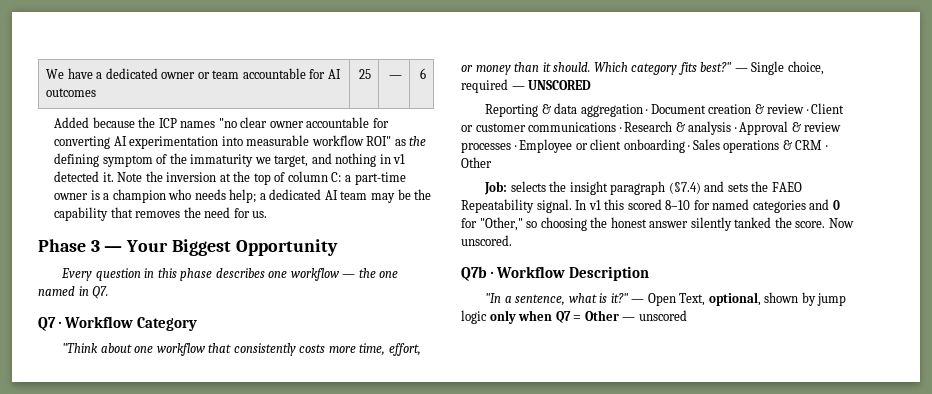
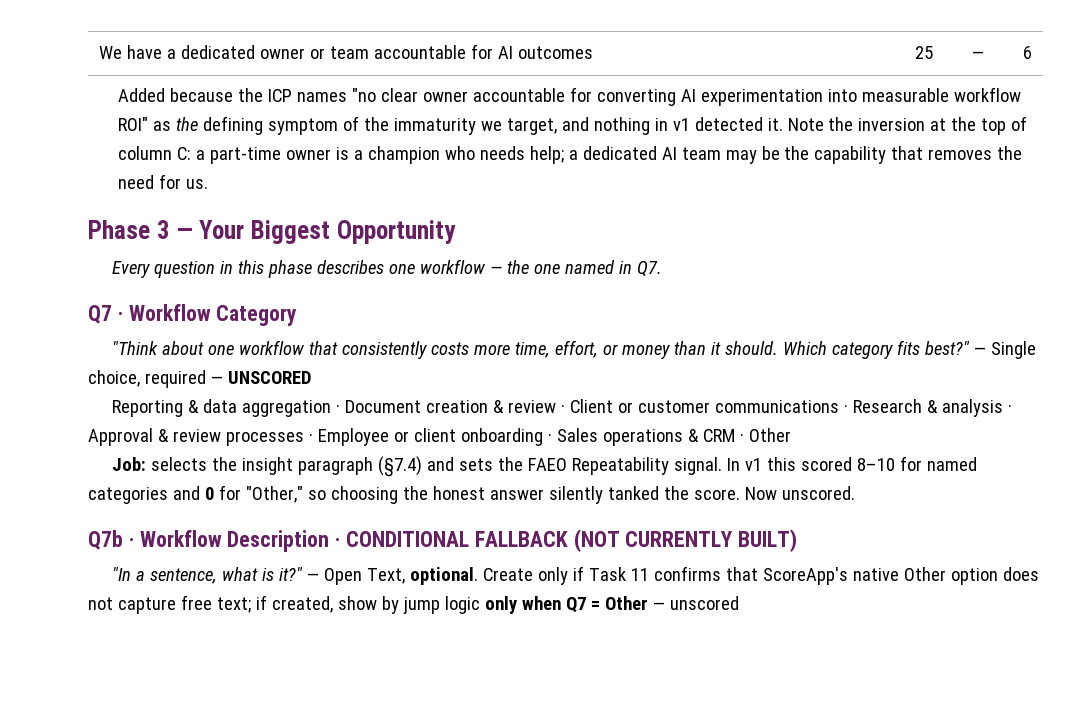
- Q7b · Workflow Description
+ Q7b · Workflow Description · CONDITIONAL FALLBACK (NOT CURRENTLY BUILT)
- — Open Text, optional, shown by jump logic only when Q7 = Other — unscored
+ — Open Text, optional. Create only if Task 11 confirms that ScoreApp's native Other option does not capture free text; if created, show by jump logic only when Q7 = Other — unscored

